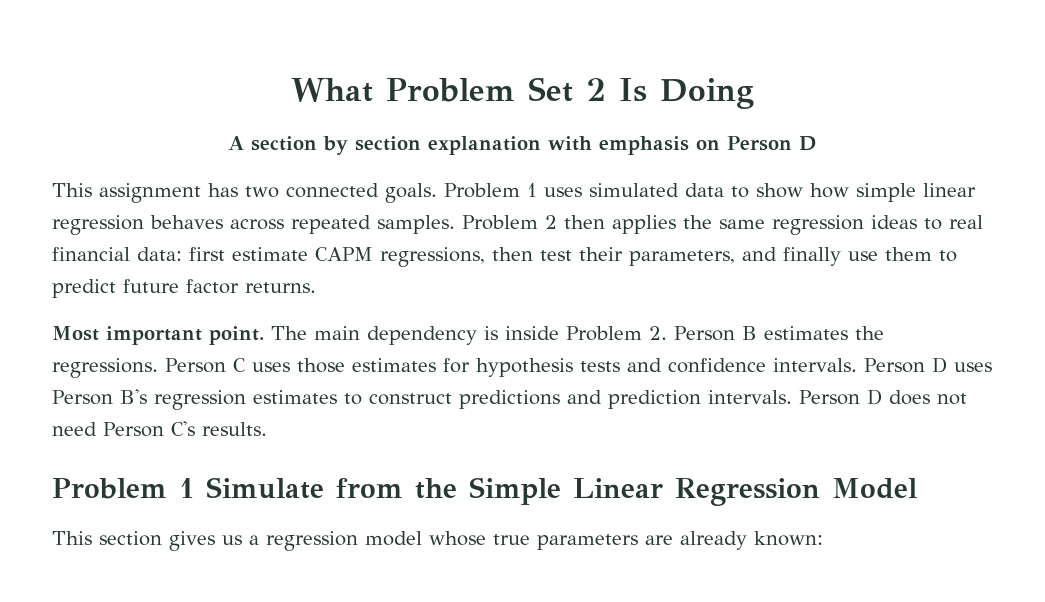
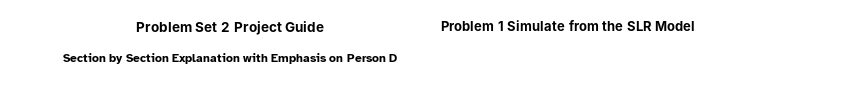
- What Problem Set 2 Is Doing
- A section by section explanation with emphasis on Person D
- This assignment has two connected goals. Problem 1 uses simulated data to show how simple linear regression behaves across repeated samples. Problem 2 then applies the same regression ideas to real financial data: first estimate CAPM regressions, then test their parameters, and finally use them to predict future factor returns.
- Most important point. The main dependency is inside Problem 2. Person B estimates the regressions. Person C uses those estimates for hypothesis tests and confidence intervals. Person D uses Person B's regression estimates to construct predictions and prediction intervals. Person D does not need Person C's results.
+ Problem Set 2 Project Guide
+ Section by Section Explanation with Emphasis on Person D
- Problem 1 Simulate from the Simple Linear Regression Model
- This section gives us a regression model whose true parameters are already known:
+ Problem 1 Simulate from the SLR Model

